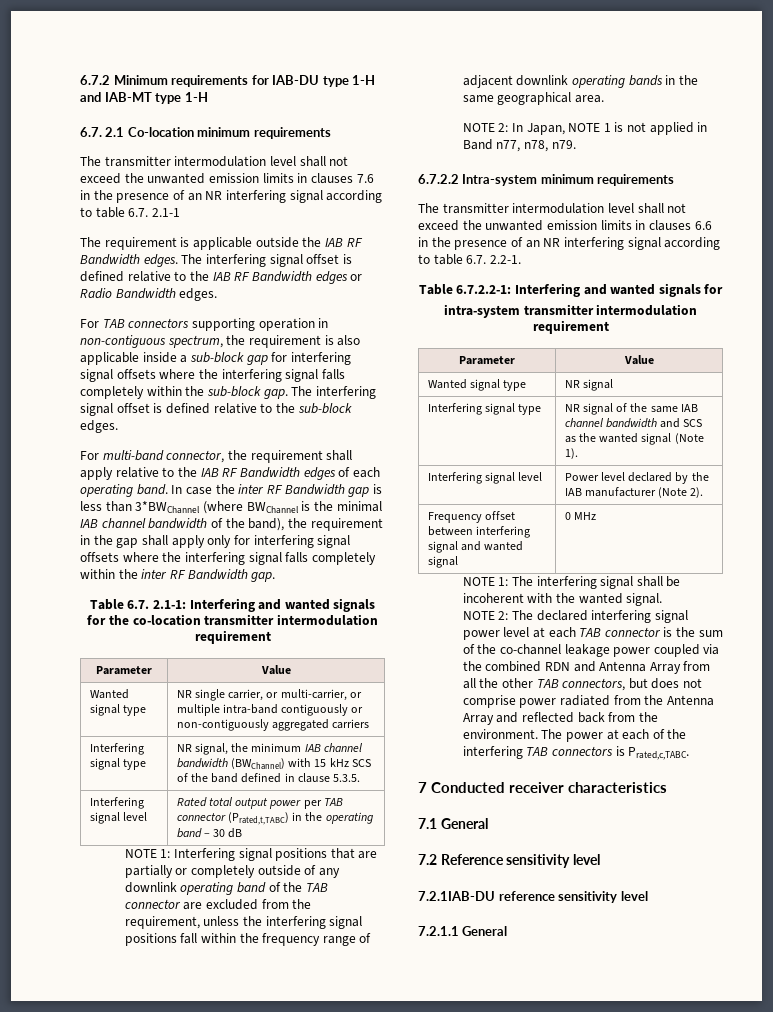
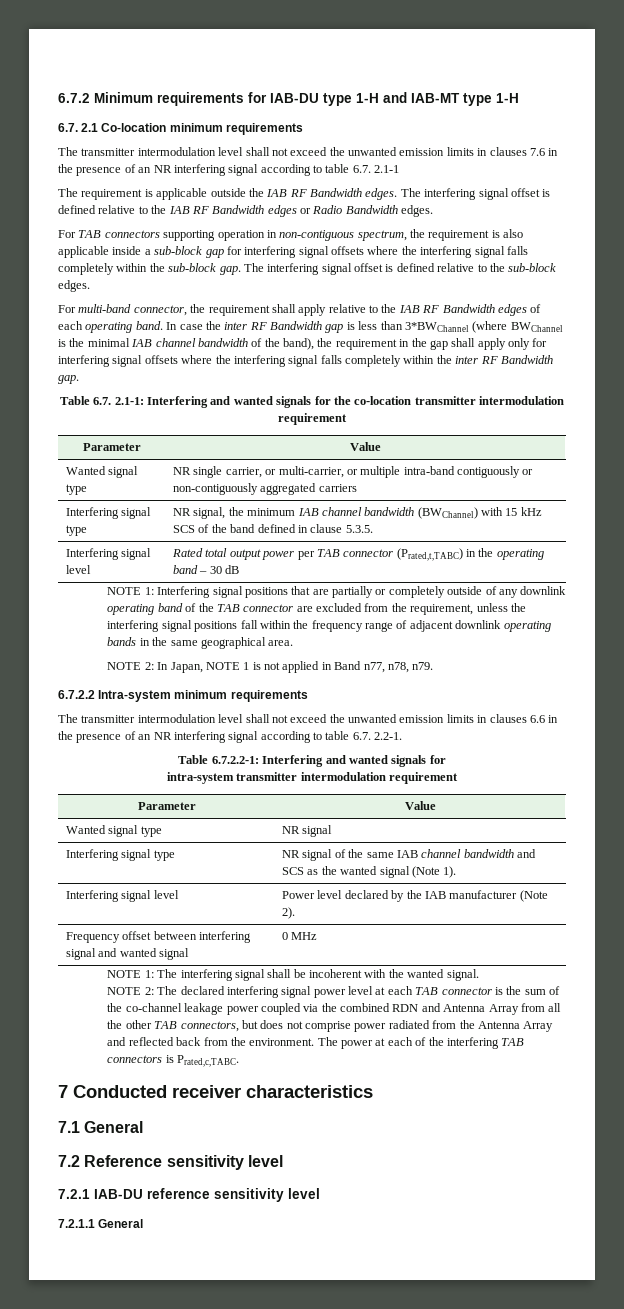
- 7.2.1IAB-DU reference sensitivity level
+ 7.2.1 IAB-DU reference sensitivity level

